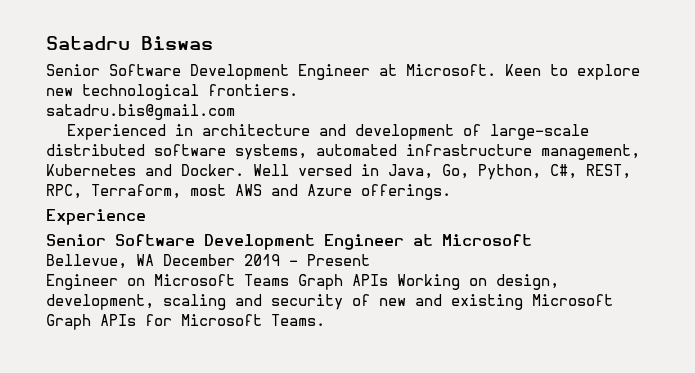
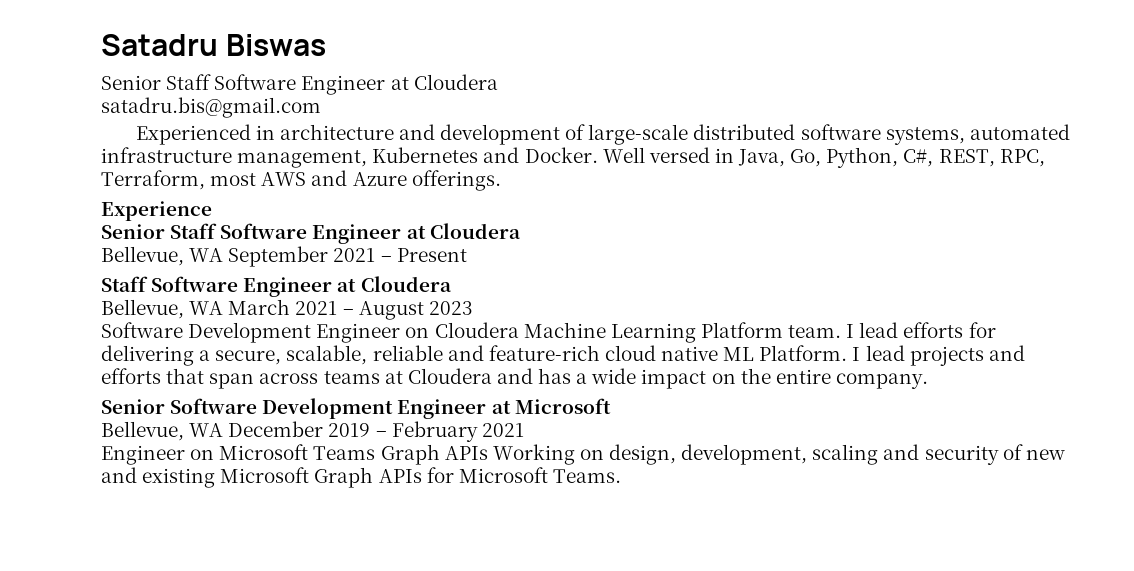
  Satadru Biswas
- Senior Software Development Engineer at Microsoft. Keen to explore new technological frontiers.
+ Senior Staff Software Engineer at Cloudera
  Experience
+ Senior Staff Software Engineer at Cloudera
+ Bellevue, WA September 2021 – Present
+ Staff Software Engineer at Cloudera
+ Bellevue, WA March 2021 – August 2023
+ Software Development Engineer on Cloudera Machine Learning Platform team. I lead efforts for delivering a secure, scalable, reliable and feature-rich cloud native ML Platform. I lead projects and efforts that span across teams at Cloudera and has a wide impact on the entire company.
- Bellevue, WA December 2019 – Present
+ Bellevue, WA December 2019 – February 2021

